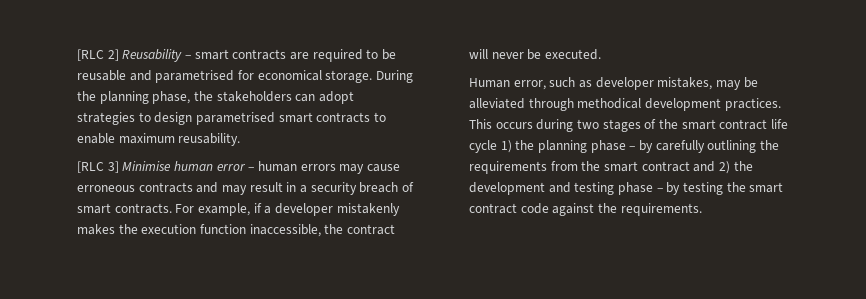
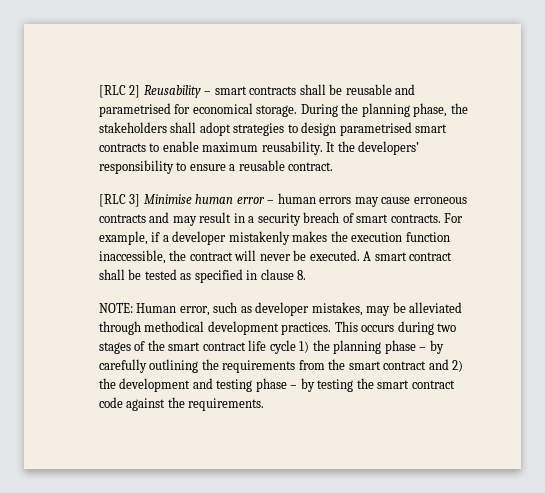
- [RLC 2] Reusability – smart contracts are required to be reusable and parametrised for economical storage.
+ [RLC 2] Reusability – smart contracts shall be reusable and parametrised for economical storage.
- During the planning phase, the stakeholders can adopt strategies to design parametrised smart contracts to enable maximum reusability.
+ During the planning phase, the stakeholders shall adopt strategies to design parametrised smart contracts to enable maximum reusability. It the developers’ responsibility to ensure a reusable contract.
- For example, if a developer mistakenly makes the execution function inaccessible, the contract will never be executed.
- Human error, such as developer mistakes, may be alleviated through methodical development practices.
+ For example, if a developer mistakenly makes the execution function inaccessible, the contract will never be executed. A smart contract shall be tested as specified in clause 8.
+ NOTE: Human error, such as developer mistakes, may be alleviated through methodical development practices.

